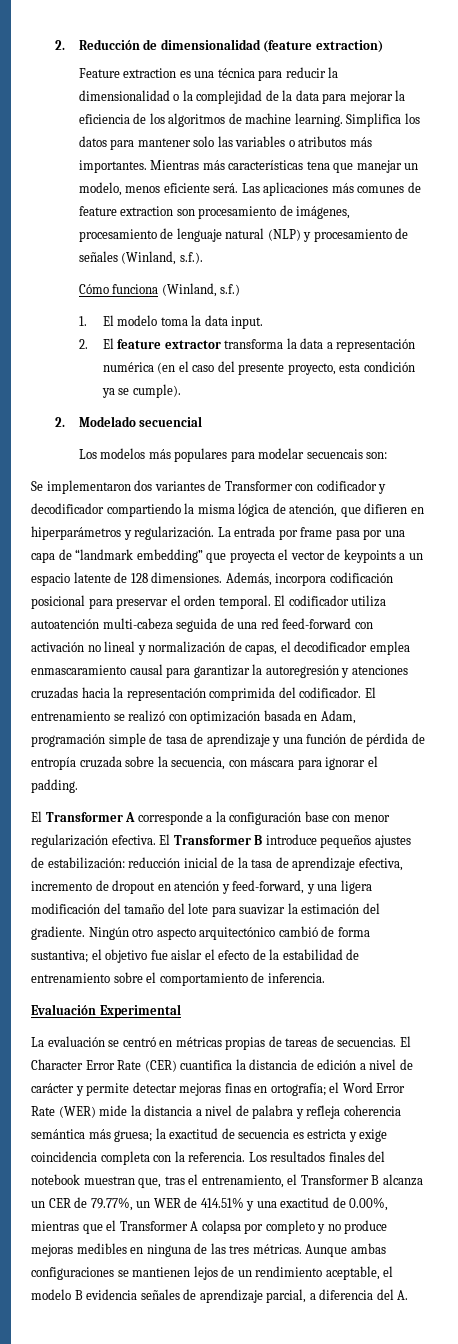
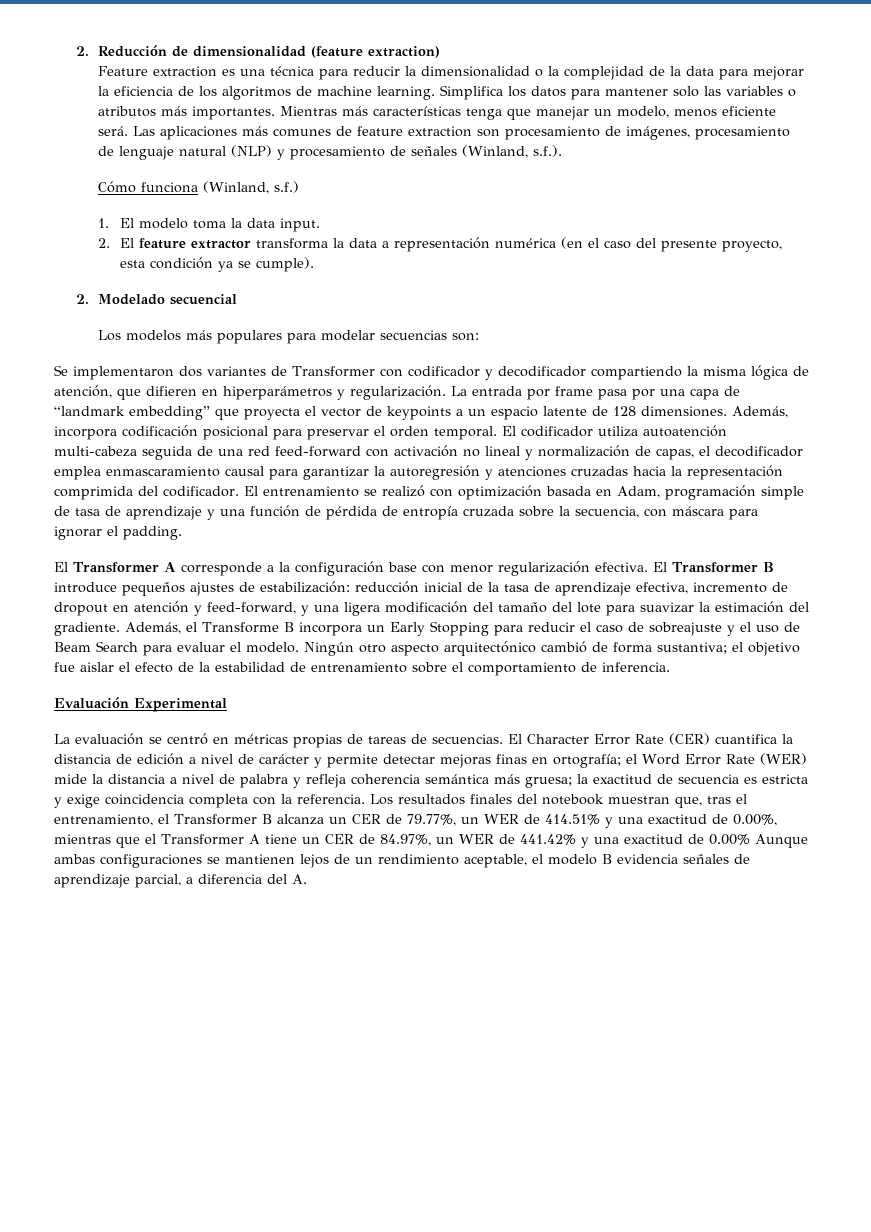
- Mientras más características tena que manejar un modelo, menos eficiente será.
+ Mientras más características tenga que manejar un modelo, menos eficiente será.
- Los modelos más populares para modelar secuencais son:
+ Los modelos más populares para modelar secuencias son:
+ Además, el Transforme B incorpora un Early Stopping para reducir el caso de sobreajuste y el uso de Beam Search para evaluar el modelo.
- Los resultados finales del notebook muestran que, tras el entrenamiento, el Transformer B alcanza un CER de 79.77%, un WER de 414.51% y una exactitud de 0.00%, mientras que el Transformer A colapsa por completo y no produce mejoras medibles en ninguna de las tres métricas. Aunque ambas configuraciones se mantienen lejos de un rendimiento aceptable, el modelo B evidencia señales de aprendizaje parcial, a diferencia del A.
+ Los resultados finales del notebook muestran que, tras el entrenamiento, el Transformer B alcanza un CER de 79.77%, un WER de 414.51% y una exactitud de 0.00%, mientras que el Transformer A tiene un CER de 84.97%, un WER de 441.42% y una exactitud de 0.00% Aunque ambas configuraciones se mantienen lejos de un rendimiento aceptable, el modelo B evidencia señales de aprendizaje parcial, a diferencia del A.

